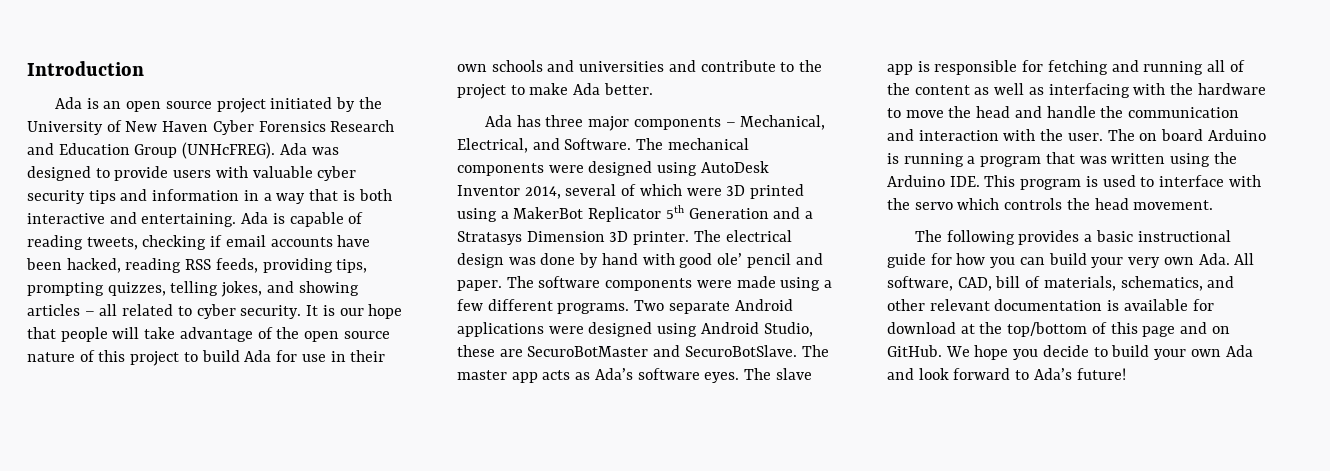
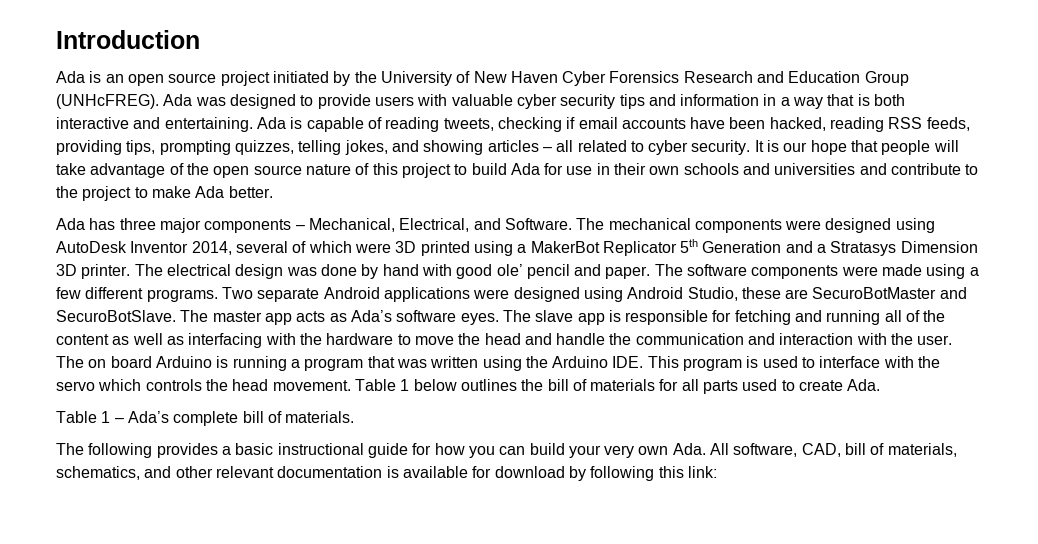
+ Table 1 below outlines the bill of materials for all parts used to create Ada.
+ Table 1 – Ada’s complete bill of materials.
- The following provides a basic instructional guide for how you can build your very own Ada. All software, CAD, bill of materials, schematics, and other relevant documentation is available for download at the top/bottom of this page and on GitHub. We hope you decide to build your own Ada and look forward to Ada’s future!
+ The following provides a basic instructional guide for how you can build your very own Ada. All software, CAD, bill of materials, schematics, and other relevant documentation is available for download by following this link:

